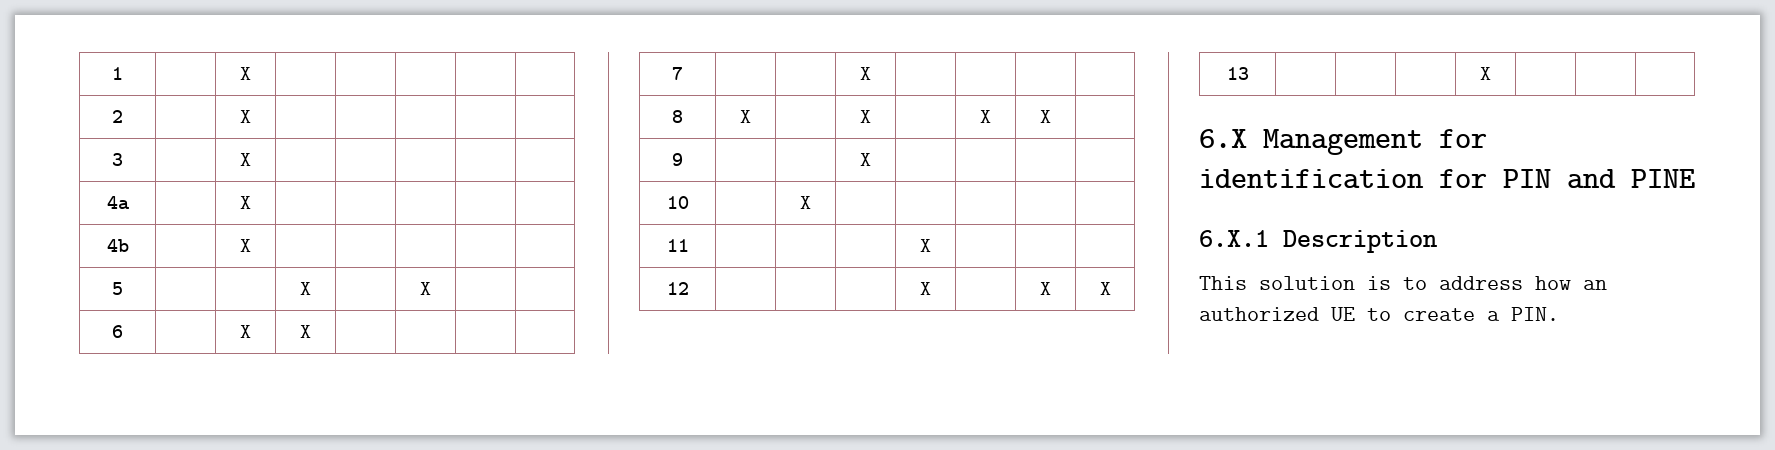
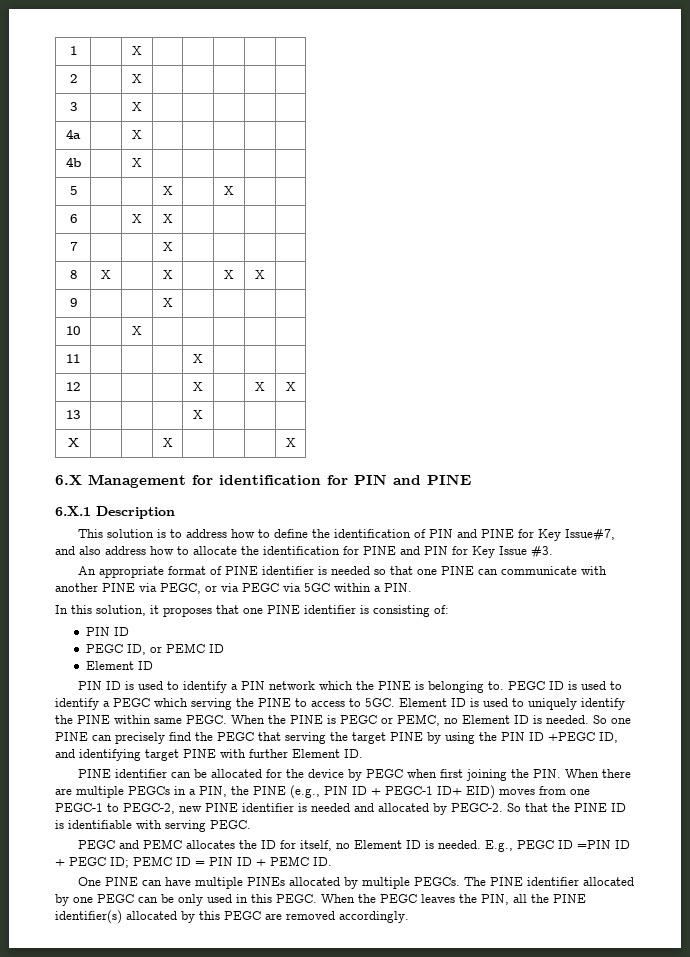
+ X | | | X | | | | X
- This solution is to address how an authorized UE to create a PIN.
+ This solution is to address how to define the identification of PIN and PINE for Key Issue#7, and also address how to allocate the identification for PINE and PIN for Key Issue #3.
+ An appropriate format of PINE identifier is needed so that one PINE can communicate with another PINE via PEGC, or via PEGC via 5GC within a PIN.
+ In this solution, it proposes that one PINE identifier is consisting of:
+ PIN ID
+ PEGC ID, or PEMC ID
+ Element ID
+ PIN ID is used to identify a PIN network which the PINE is belonging to. PEGC ID is used to identify a PEGC which serving the PINE to access to 5GC. Element ID is used to uniquely identify the PINE within same PEGC. When the PINE is PEGC or PEMC, no Element ID is needed. So one PINE can precisely find the PEGC that serving the target PINE by using the PIN ID +PEGC ID, and identifying target PINE with further Element ID.
+ PINE identifier can be allocated for the device by PEGC when first joining the PIN. When there are multiple PEGCs in a PIN, the PINE (e.g., PIN ID + PEGC-1 ID+ EID) moves from one PEGC-1 to PEGC-2, new PINE identifier is needed and allocated by PEGC-2. So that the PINE ID is identifiable with serving PEGC.
+ PEGC and PEMC allocates the ID for itself, no Element ID is needed. E.g., PEGC ID =PIN ID + PEGC ID; PEMC ID = PIN ID + PEMC ID.
+ One PINE can have multiple PINEs allocated by multiple PEGCs. The PINE identifier allocated by one PEGC can be only used in this PEGC. When the PEGC leaves the PIN, all the PINE identifier(s) allocated by this PEGC are removed accordingly.

